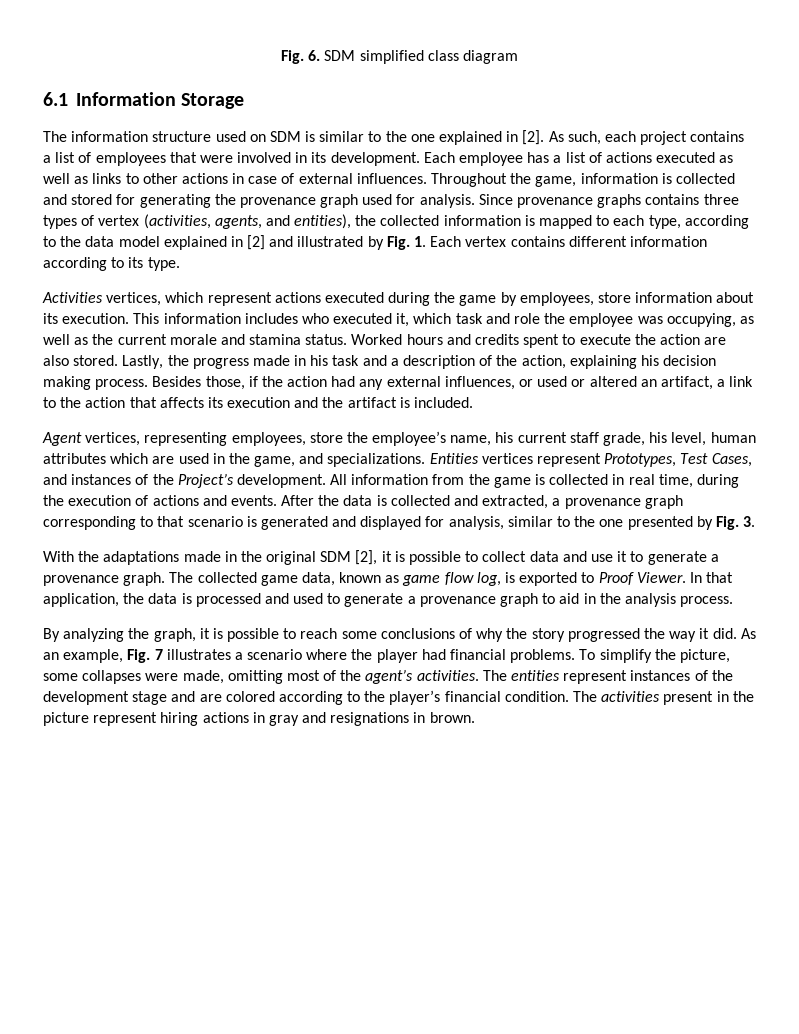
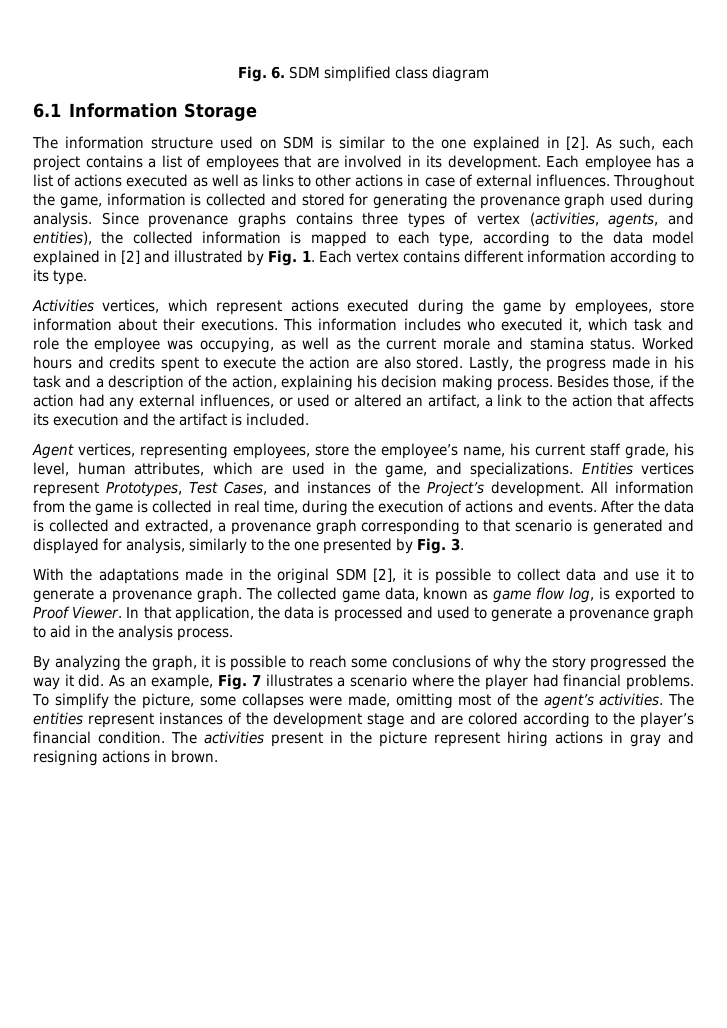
- As such, each project contains a list of employees that were involved in its development.
+ As such, each project contains a list of employees that are involved in its development.
- Throughout the game, information is collected and stored for generating the provenance graph used for analysis.
+ Throughout the game, information is collected and stored for generating the provenance graph used during analysis.
- Activities vertices, which represent actions executed during the game by employees, store information about its execution.
+ Activities vertices, which represent actions executed during the game by employees, store information about their executions.
- Agent vertices, representing employees, store the employee’s name, his current staff grade, his level, human attributes which are used in the game, and specializations.
+ Agent vertices, representing employees, store the employee’s name, his current staff grade, his level, human attributes, which are used in the game, and specializations.
- After the data is collected and extracted, a provenance graph corresponding to that scenario is generated and displayed for analysis, similar to the one presented by Fig. 3.
+ After the data is collected and extracted, a provenance graph corresponding to that scenario is generated and displayed for analysis, similarly to the one presented by Fig. 3.
- The activities present in the picture represent hiring actions in gray and resignations in brown.
+ The activities present in the picture represent hiring actions in gray and resigning actions in brown.

